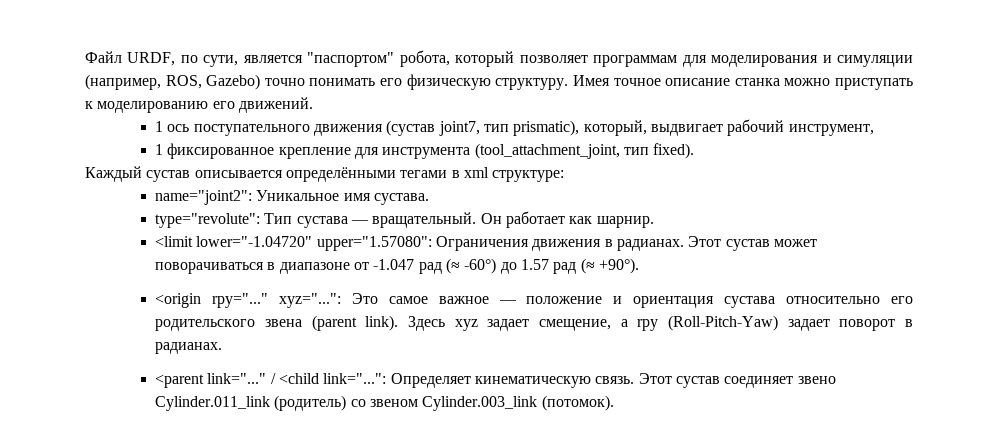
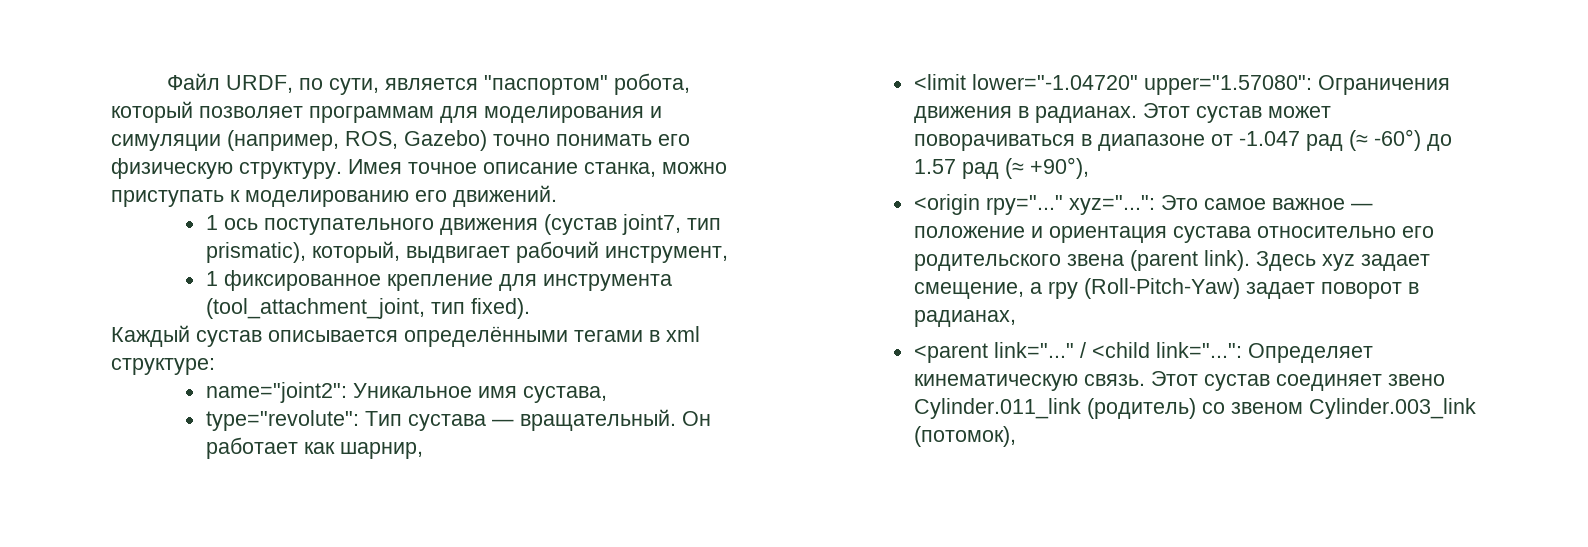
- Имея точное описание станка можно приступать к моделированию его движений.
+ Имея точное описание станка, можно приступать к моделированию его движений.
- name="joint2": Уникальное имя сустава.
+ name="joint2": Уникальное имя сустава,
- Он работает как шарнир.
+ Он работает как шарнир,
- Этот сустав может поворачиваться в диапазоне от -1.047 рад (≈ -60°) до 1.57 рад (≈ +90°).
+ Этот сустав может поворачиваться в диапазоне от -1.047 рад (≈ -60°) до 1.57 рад (≈ +90°),
- Здесь xyz задает смещение, а rpy (Roll-Pitch-Yaw) задает поворот в радианах.
+ Здесь xyz задает смещение, а rpy (Roll-Pitch-Yaw) задает поворот в радианах,
- Этот сустав соединяет звено Cylinder.011_link (родитель) со звеном Cylinder.003_link (потомок).
+ Этот сустав соединяет звено Cylinder.011_link (родитель) со звеном Cylinder.003_link (потомок),

